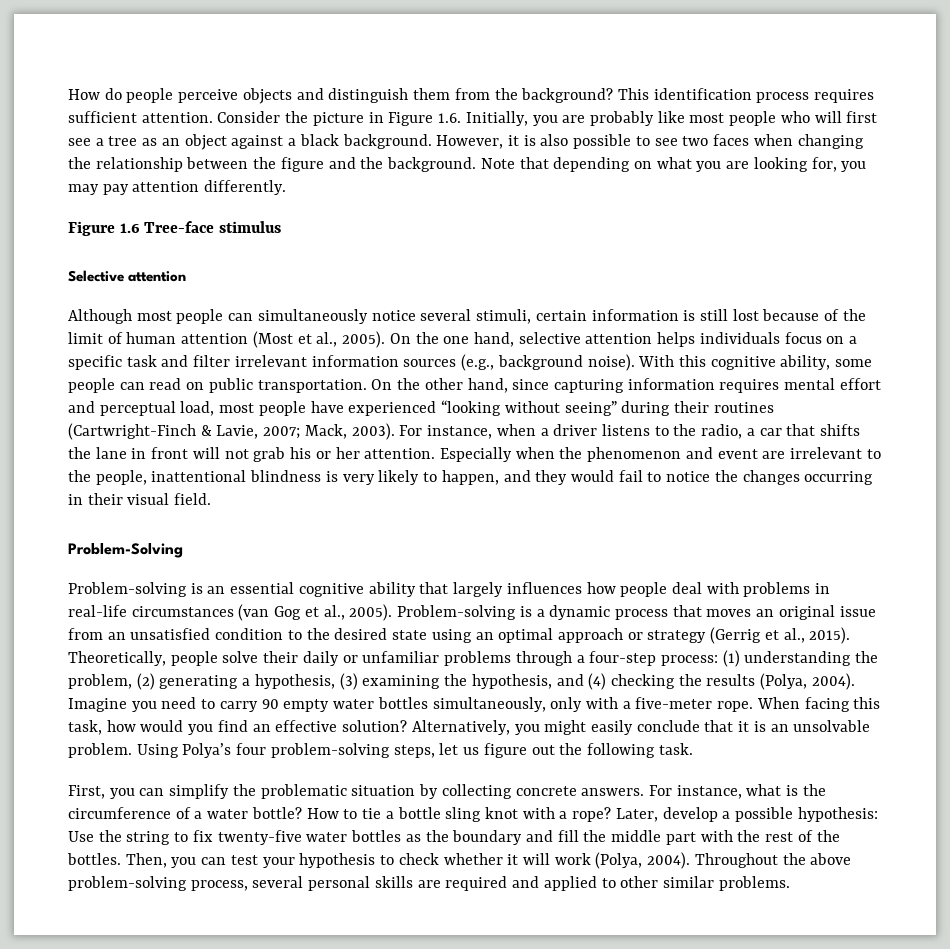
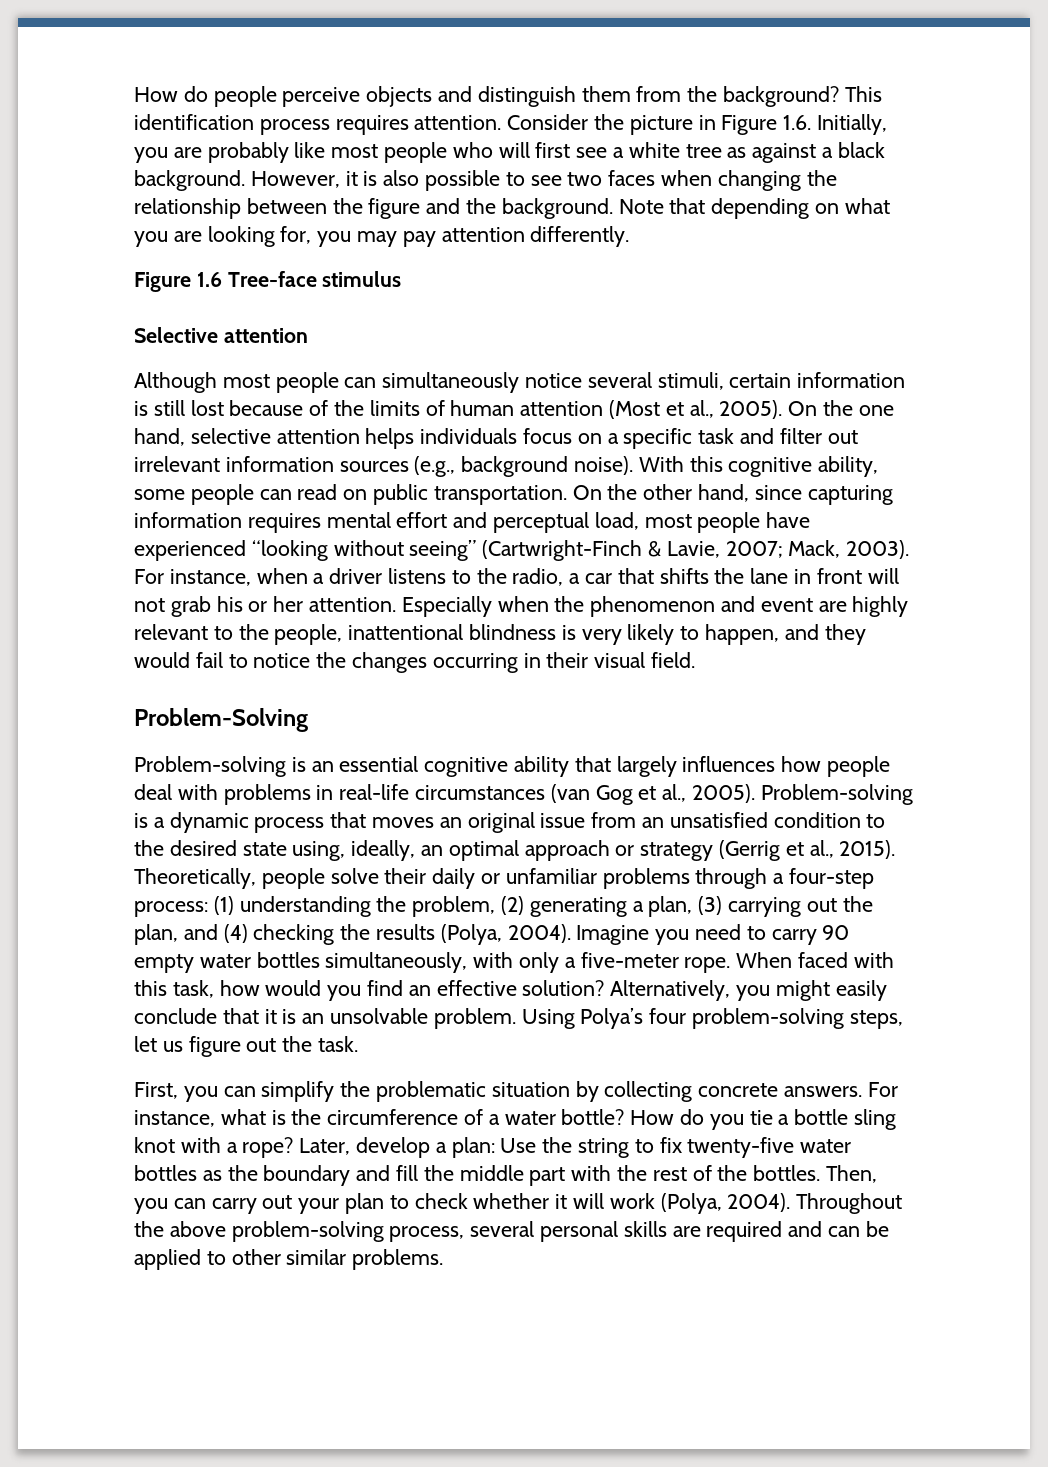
- This identification process requires sufficient attention.
+ This identification process requires attention.
- Consider the picture in Figure 1.6. Initially, you are probably like most people who will first see a tree as an object against a black background.
+ Consider the picture in Figure 1.6. Initially, you are probably like most people who will first see a white tree as against a black background.
- Although most people can simultaneously notice several stimuli, certain information is still lost because of the limit of human attention (Most et al., 2005).
+ Although most people can simultaneously notice several stimuli, certain information is still lost because of the limits of human attention (Most et al., 2005).
- On the one hand, selective attention helps individuals focus on a specific task and filter irrelevant information sources (e.g., background noise).
+ On the one hand, selective attention helps individuals focus on a specific task and filter out irrelevant information sources (e.g., background noise).
- On the other hand, since capturing information requires mental effort and perceptual load, most people have experienced “looking without seeing” during their routines (Cartwright-Finch & Lavie, 2007; Mack, 2003).
+ On the other hand, since capturing information requires mental effort and perceptual load, most people have experienced “looking without seeing” (Cartwright-Finch & Lavie, 2007; Mack, 2003).
- Especially when the phenomenon and event are irrelevant to the people, inattentional blindness is very likely to happen, and they would fail to notice the changes occurring in their visual field.
+ Especially when the phenomenon and event are highly relevant to the people, inattentional blindness is very likely to happen, and they would fail to notice the changes occurring in their visual field.
- Problem-solving is a dynamic process that moves an original issue from an unsatisfied condition to the desired state using an optimal approach or strategy (Gerrig et al., 2015).
+ Problem-solving is a dynamic process that moves an original issue from an unsatisfied condition to the desired state using, ideally, an optimal approach or strategy (Gerrig et al., 2015).
- Theoretically, people solve their daily or unfamiliar problems through a four-step process: (1) understanding the problem, (2) generating a hypothesis, (3) examining the hypothesis, and (4) checking the results (Polya, 2004).
+ Theoretically, people solve their daily or unfamiliar problems through a four-step process: (1) understanding the problem, (2) generating a plan, (3) carrying out the plan, and (4) checking the results (Polya, 2004).
- Imagine you need to carry 90 empty water bottles simultaneously, only with a five-meter rope.
+ Imagine you need to carry 90 empty water bottles simultaneously, with only a five-meter rope.
- When facing this task, how would you find an effective solution?
+ When faced with this task, how would you find an effective solution?
- Using Polya’s four problem-solving steps, let us figure out the following task.
+ Using Polya’s four problem-solving steps, let us figure out the task.
- How to tie a bottle sling knot with a rope?
+ How do you tie a bottle sling knot with a rope?
- Later, develop a possible hypothesis: Use the string to fix twenty-five water bottles as the boundary and fill the middle part with the rest of the bottles.
+ Later, develop a plan: Use the string to fix twenty-five water bottles as the boundary and fill the middle part with the rest of the bottles.
- Then, you can test your hypothesis to check whether it will work (Polya, 2004).
+ Then, you can carry out your plan to check whether it will work (Polya, 2004).
- Throughout the above problem-solving process, several personal skills are required and applied to other similar problems.
+ Throughout the above problem-solving process, several personal skills are required and can be applied to other similar problems.

